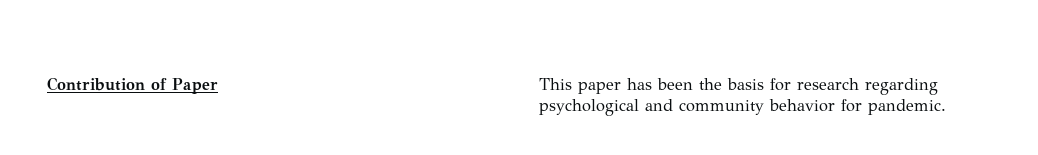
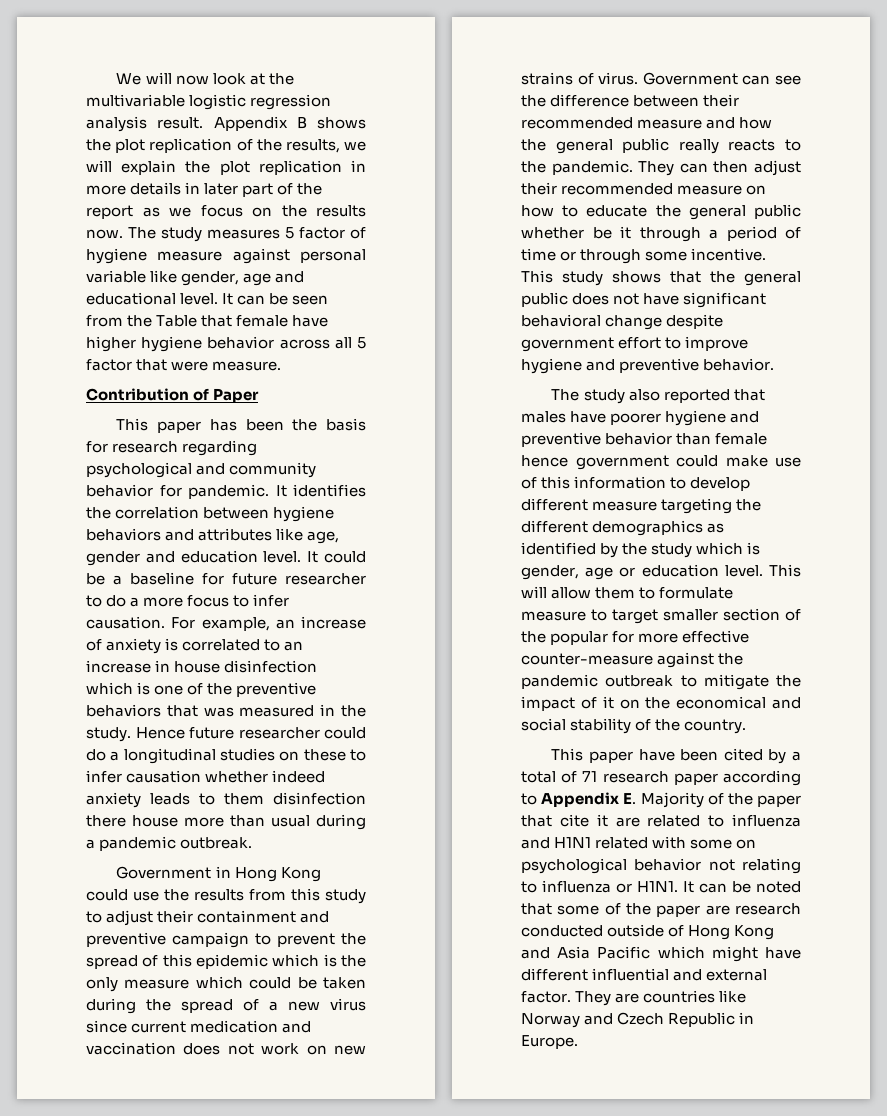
+ We will now look at the multivariable logistic regression analysis result. Appendix B shows the plot replication of the results, we will explain the plot replication in more details in later part of the report as we focus on the results now. The study measures 5 factor of hygiene measure against personal variable like gender, age and educational level. It can be seen from the Table that female have higher hygiene behavior across all 5 factor that were measure.
+ It identifies the correlation between hygiene behaviors and attributes like age, gender and education level. It could be a baseline for future researcher to do a more focus to infer causation. For example, an increase of anxiety is correlated to an increase in house disinfection which is one of the preventive behaviors that was measured in the study. Hence future researcher could do a longitudinal studies on these to infer causation whether indeed anxiety leads to them disinfection there house more than usual during a pandemic outbreak.
+ Government in Hong Kong could use the results from this study to adjust their containment and preventive campaign to prevent the spread of this epidemic which is the only measure which could be taken during the spread of a new virus since current medication and vaccination does not work on new strains of virus. Government can see the difference between their recommended measure and how the general public really reacts to the pandemic. They can then adjust their recommended measure on how to educate the general public whether be it through a period of time or through some incentive. This study shows that the general public does not have significant behavioral change despite government effort to improve hygiene and preventive behavior.
+ The study also reported that males have poorer hygiene and preventive behavior than female hence government could make use of this information to develop different measure targeting the different demographics as identified by the study which is gender, age or education level. This will allow them to formulate measure to target smaller section of the popular for more effective counter-measure against the pandemic outbreak to mitigate the impact of it on the economical and social stability of the country.
+ This paper have been cited by a total of 71 research paper according to Appendix E. Majority of the paper that cite it are related to influenza and H1N1 related with some on psychological behavior not relating to influenza or H1N1. It can be noted that some of the paper are research conducted outside of Hong Kong and Asia Pacific which might have different influential and external factor. They are countries like Norway and Czech Republic in Europe.

